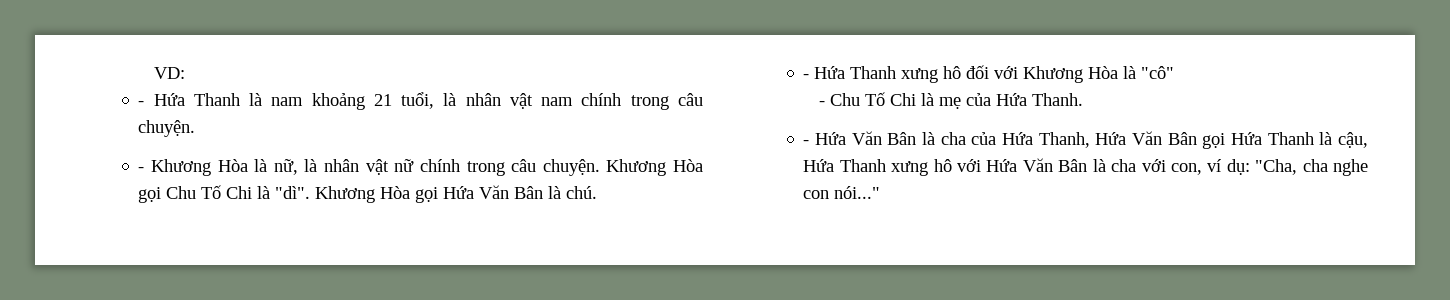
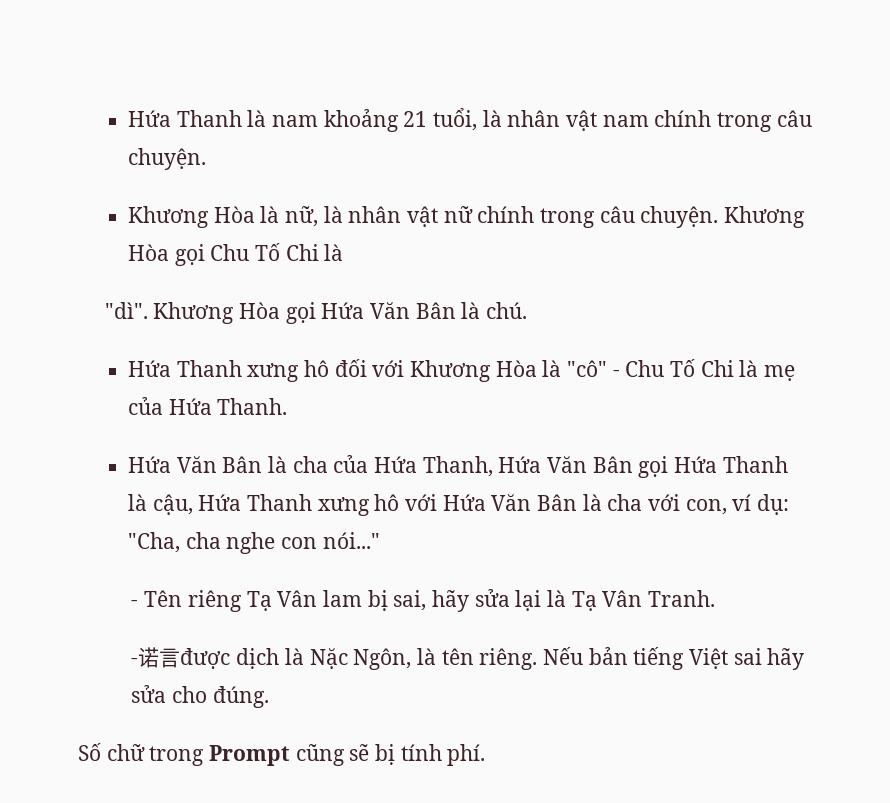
- VD:
- - Hứa Thanh là nam khoảng 21 tuổi, là nhân vật nam chính trong câu chuyện.
+ Hứa Thanh là nam khoảng 21 tuổi, là nhân vật nam chính trong câu chuyện.
- - Khương Hòa là nữ, là nhân vật nữ chính trong câu chuyện.
+ Khương Hòa là nữ, là nhân vật nữ chính trong câu chuyện.
- Khương Hòa gọi Chu Tố Chi là "dì".
+ Khương Hòa gọi Chu Tố Chi là
+ "dì".
- - Hứa Thanh xưng hô đối với Khương Hòa là "cô"
- - Chu Tố Chi là mẹ của Hứa Thanh.
+ Hứa Thanh xưng hô đối với Khương Hòa là "cô" - Chu Tố Chi là mẹ của Hứa Thanh.
- - Hứa Văn Bân là cha của Hứa Thanh, Hứa Văn Bân gọi Hứa Thanh là cậu, Hứa Thanh xưng hô với Hứa Văn Bân là cha với con, ví dụ: "Cha, cha nghe con nói..."
+ Hứa Văn Bân là cha của Hứa Thanh, Hứa Văn Bân gọi Hứa Thanh là cậu, Hứa Thanh xưng hô với Hứa Văn Bân là cha với con, ví dụ: "Cha, cha nghe con nói..."
+ - Tên riêng Tạ Vân lam bị sai, hãy sửa lại là Tạ Vân Tranh.
+ -诺言được dịch là Nặc Ngôn, là tên riêng. Nếu bản tiếng Việt sai hãy sửa cho đúng.
+ Số chữ trong Prompt cũng sẽ bị tính phí.

